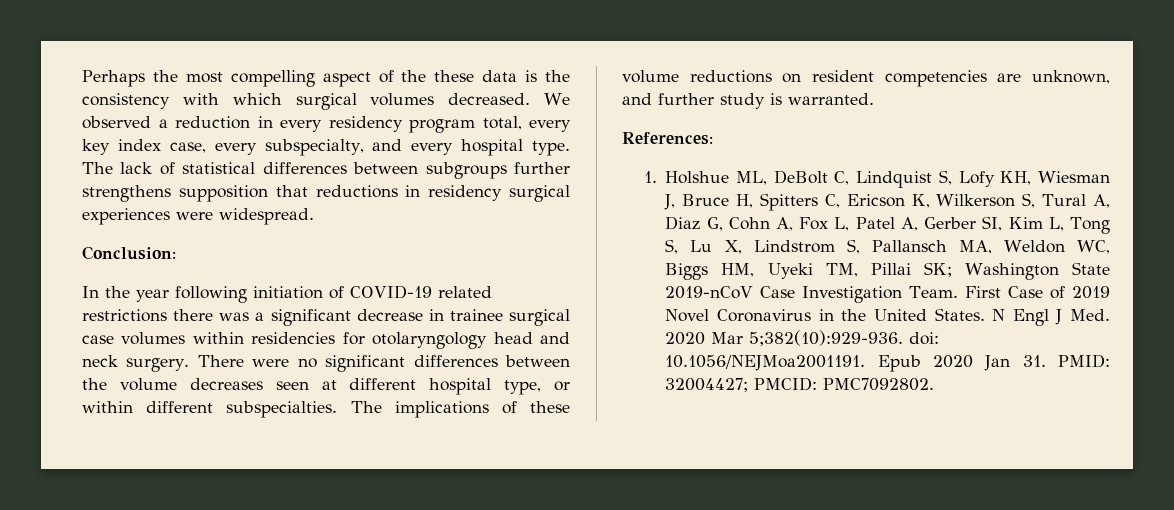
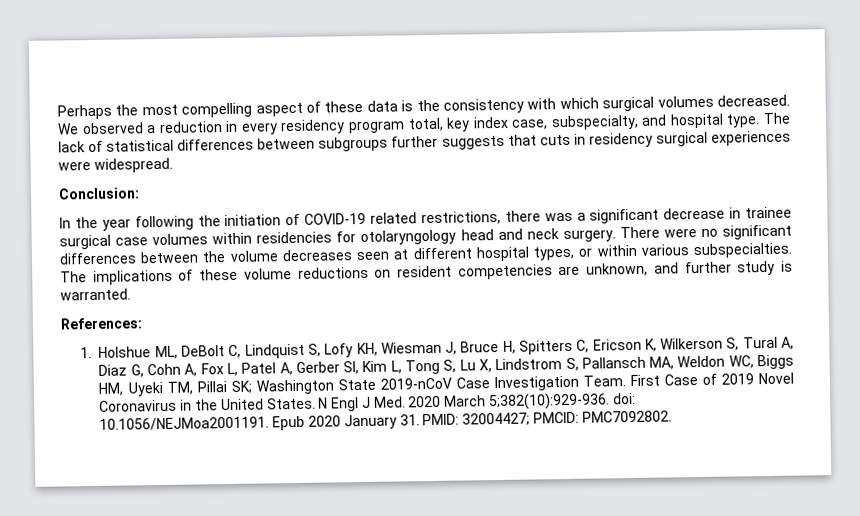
- Perhaps the most compelling aspect of the these data is the consistency with which surgical volumes decreased.
+ Perhaps the most compelling aspect of these data is the consistency with which surgical volumes decreased.
- We observed a reduction in every residency program total, every key index case, every subspecialty, and every hospital type.
+ We observed a reduction in every residency program total, key index case, subspecialty, and hospital type.
- The lack of statistical differences between subgroups further strengthens supposition that reductions in residency surgical experiences were widespread.
+ The lack of statistical differences between subgroups further suggests that cuts in residency surgical experiences were widespread.
- In the year following initiation of COVID-19 related restrictions there was a significant decrease in trainee surgical case volumes within residencies for otolaryngology head and neck surgery.
+ In the year following the initiation of COVID-19 related restrictions, there was a significant decrease in trainee surgical case volumes within residencies for otolaryngology head and neck surgery.
- There were no significant differences between the volume decreases seen at different hospital type, or within different subspecialties.
+ There were no significant differences between the volume decreases seen at different hospital types, or within various subspecialties.
- N Engl J Med. 2020 Mar 5;382(10):929-936. doi: 10.1056/NEJMoa2001191. Epub 2020 Jan 31. PMID: 32004427; PMCID: PMC7092802.
+ N Engl J Med. 2020 March 5;382(10):929-936. doi: 10.1056/NEJMoa2001191. Epub 2020 January 31. PMID: 32004427; PMCID: PMC7092802.

